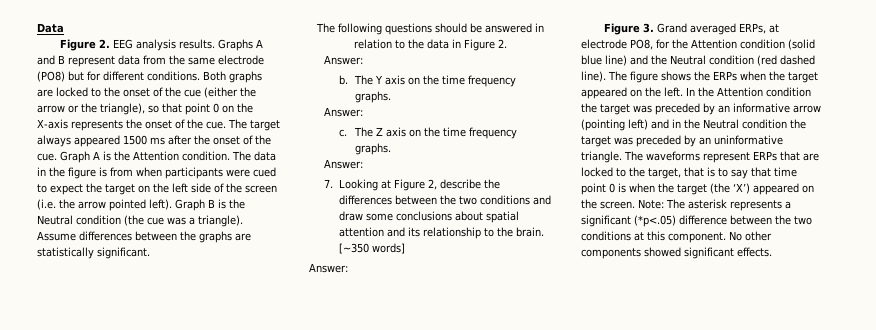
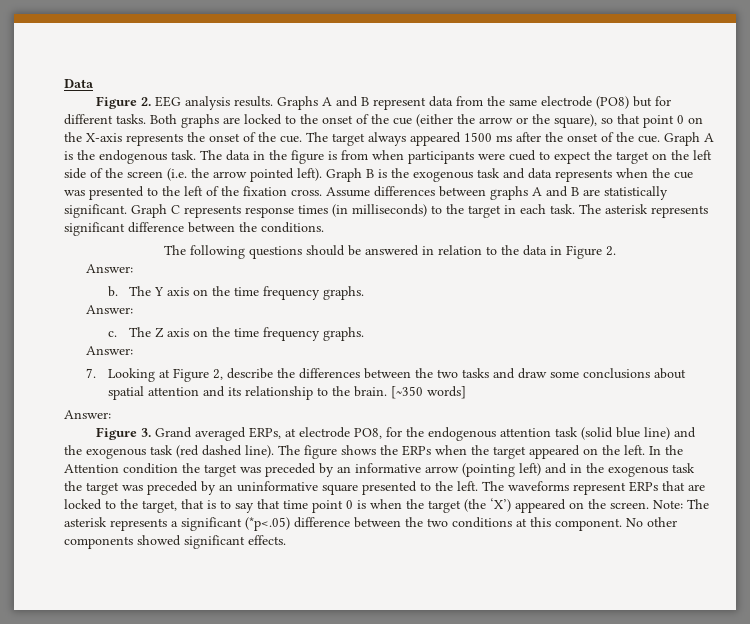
- Graphs A and B represent data from the same electrode (PO8) but for different conditions.
+ Graphs A and B represent data from the same electrode (PO8) but for different tasks.
- Both graphs are locked to the onset of the cue (either the arrow or the triangle), so that point 0 on the X-axis represents the onset of the cue.
+ Both graphs are locked to the onset of the cue (either the arrow or the square), so that point 0 on the X-axis represents the onset of the cue.
- Graph A is the Attention condition.
+ Graph A is the endogenous task.
- Graph B is the Neutral condition (the cue was a triangle). Assume differences between the graphs are statistically significant.
+ Graph B is the exogenous task and data represents when the cue was presented to the left of the fixation cross. Assume differences between graphs A and B are statistically significant. Graph C represents response times (in milliseconds) to the target in each task. The asterisk represents significant difference between the conditions.
- 7. Looking at Figure 2, describe the differences between the two conditions and draw some conclusions about spatial attention and its relationship to the brain.
+ 7. Looking at Figure 2, describe the differences between the two tasks and draw some conclusions about spatial attention and its relationship to the brain.
- Figure 3. Grand averaged ERPs, at electrode PO8, for the Attention condition (solid blue line) and the Neutral condition (red dashed line).
+ Figure 3. Grand averaged ERPs, at electrode PO8, for the endogenous attention task (solid blue line) and the exogenous task (red dashed line).
- In the Attention condition the target was preceded by an informative arrow (pointing left) and in the Neutral condition the target was preceded by an uninformative triangle.
+ In the Attention condition the target was preceded by an informative arrow (pointing left) and in the exogenous task the target was preceded by an uninformative square presented to the left.

